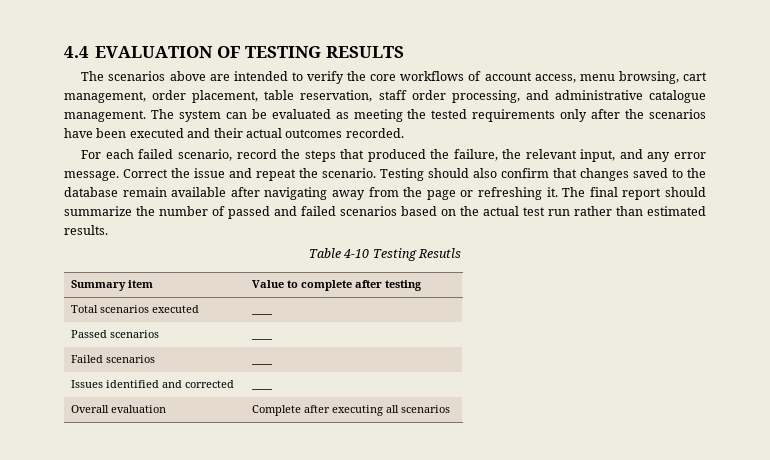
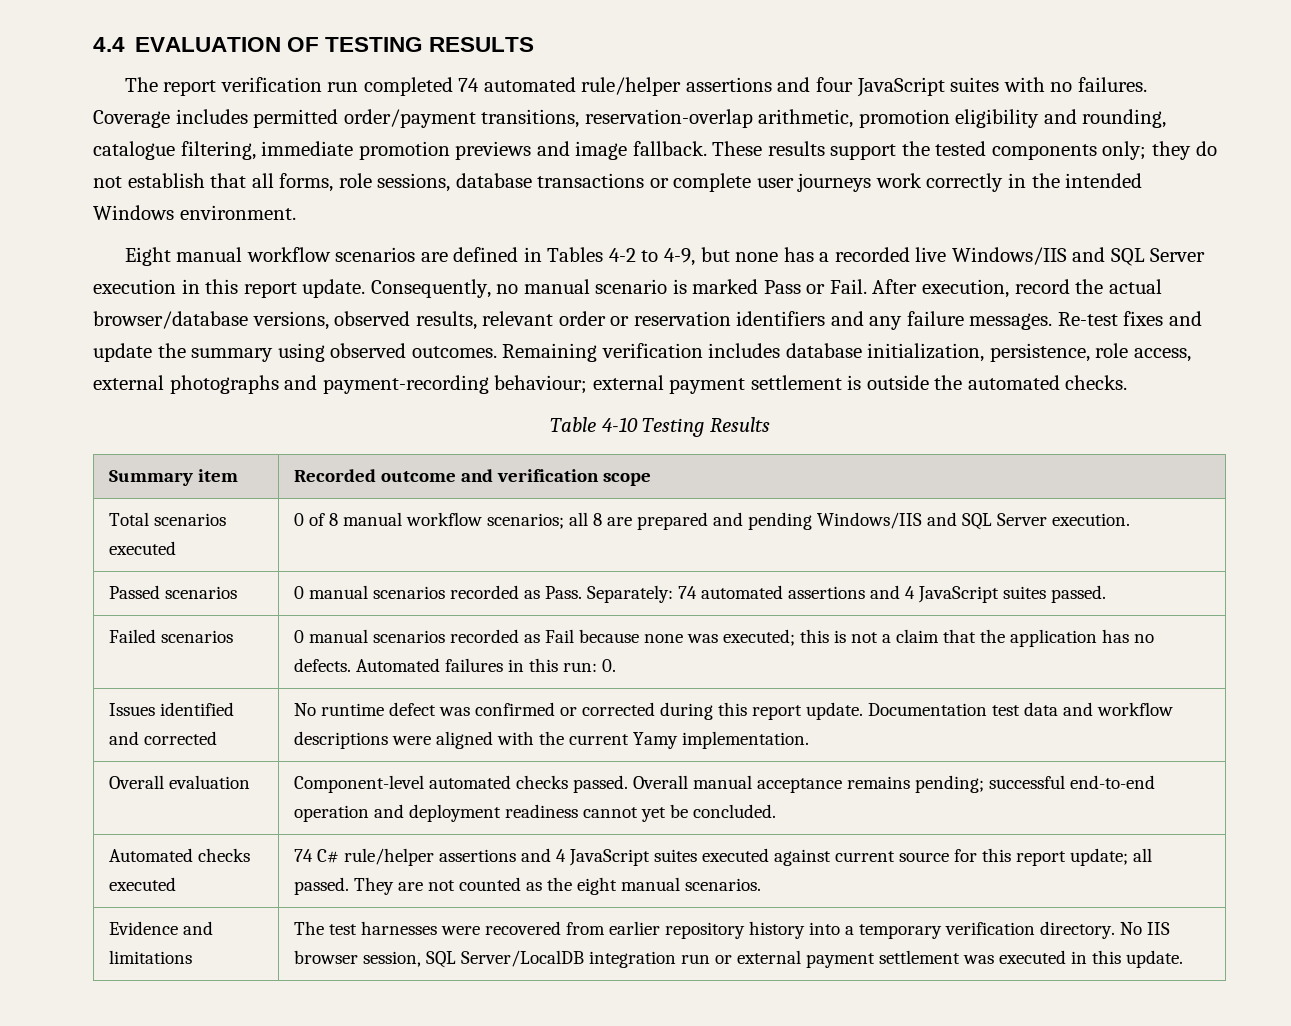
- The scenarios above are intended to verify the core workflows of account access, menu browsing, cart management, order placement, table reservation, staff order processing, and administrative catalogue management. The system can be evaluated as meeting the tested requirements only after the scenarios have been executed and their actual outcomes recorded.
- For each failed scenario, record the steps that produced the failure, the relevant input, and any error message. Correct the issue and repeat the scenario. Testing should also confirm that changes saved to the database remain available after navigating away from the page or refreshing it. The final report should summarize the number of passed and failed scenarios based on the actual test run rather than estimated results.
+ The report verification run completed 74 automated rule/helper assertions and four JavaScript suites with no failures. Coverage includes permitted order/payment transitions, reservation-overlap arithmetic, promotion eligibility and rounding, catalogue filtering, immediate promotion previews and image fallback. These results support the tested components only; they do not establish that all forms, role sessions, database transactions or complete user journeys work correctly in the intended Windows environment.
+ Eight manual workflow scenarios are defined in Tables 4-2 to 4-9, but none has a recorded live Windows/IIS and SQL Server execution in this report update. Consequently, no manual scenario is marked Pass or Fail. After execution, record the actual browser/database versions, observed results, relevant order or reservation identifiers and any failure messages. Re-test fixes and update the summary using observed outcomes. Remaining verification includes database initialization, persistence, role access, external photographs and payment-recording behaviour; external payment settlement is outside the automated checks.
- Table 4-10 Testing Resutls
+ Table 4-10 Testing Results
- Summary item | Value to complete after testing
- Total scenarios executed | ____
- Passed scenarios | ____
- Failed scenarios | ____
- Issues identified and corrected | ____
- Overall evaluation | Complete after executing all scenarios
+ Summary item | Recorded outcome and verification scope
+ Total scenarios executed | 0 of 8 manual workflow scenarios; all 8 are prepared and pending Windows/IIS and SQL Server execution.
+ Passed scenarios | 0 manual scenarios recorded as Pass. Separately: 74 automated assertions and 4 JavaScript suites passed.
+ Failed scenarios | 0 manual scenarios recorded as Fail because none was executed; this is not a claim that the application has no defects. Automated failures in this run: 0.
+ Issues identified and corrected | No runtime defect was confirmed or corrected during this report update. Documentation test data and workflow descriptions were aligned with the current Yamy implementation.
+ Overall evaluation | Component-level automated checks passed. Overall manual acceptance remains pending; successful end-to-end operation and deployment readiness cannot yet be concluded.
+ Automated checks executed | 74 C# rule/helper assertions and 4 JavaScript suites executed against current source for this report update; all passed. They are not counted as the eight manual scenarios.
+ Evidence and limitations | The test harnesses were recovered from earlier repository history into a temporary verification directory. No IIS browser session, SQL Server/LocalDB integration run or external payment settlement was executed in this update.

